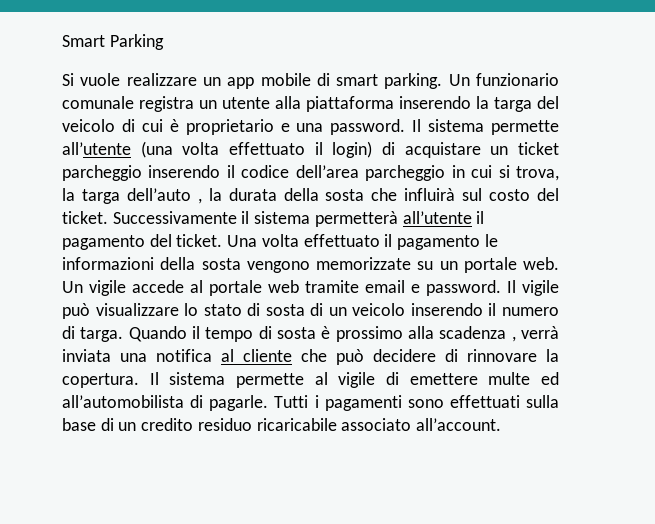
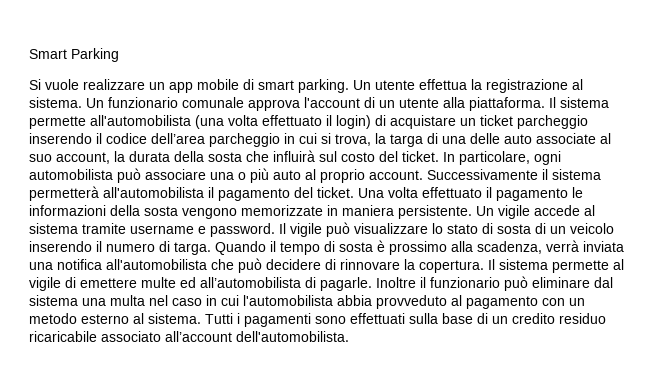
- Un funzionario comunale registra un utente alla piattaforma inserendo la targa del veicolo di cui è proprietario e una password. Il sistema permette all’utente (una volta effettuato il login) di acquistare un ticket parcheggio inserendo il codice dell’area parcheggio in cui si trova, la targa dell’auto , la durata della sosta che influirà sul costo del ticket.
+ Un utente effettua la registrazione al sistema. Un funzionario comunale approva l'account di un utente alla piattaforma. Il sistema permette all'automobilista (una volta effettuato il login) di acquistare un ticket parcheggio inserendo il codice dell’area parcheggio in cui si trova, la targa di una delle auto associate al suo account, la durata della sosta che influirà sul costo del ticket.
+ In particolare, ogni automobilista può associare una o più auto al proprio account.
- Successivamente il sistema permetterà all’utente il pagamento del ticket.
+ Successivamente il sistema permetterà all'automobilista il pagamento del ticket.
- Una volta effettuato il pagamento le informazioni della sosta vengono memorizzate su un portale web. Un vigile accede al portale web tramite email e password.
+ Una volta effettuato il pagamento le informazioni della sosta vengono memorizzate in maniera persistente. Un vigile accede al sistema tramite username e password.
- Quando il tempo di sosta è prossimo alla scadenza , verrà inviata una notifica al cliente che può decidere di rinnovare la copertura.
+ Quando il tempo di sosta è prossimo alla scadenza, verrà inviata una notifica all'automobilista che può decidere di rinnovare la copertura.
+ Inoltre il funzionario può eliminare dal sistema una multa nel caso in cui l'automobilista abbia provveduto al pagamento con un metodo esterno al sistema.
- Tutti i pagamenti sono effettuati sulla base di un credito residuo ricaricabile associato all’account.
+ Tutti i pagamenti sono effettuati sulla base di un credito residuo ricaricabile associato all’account dell'automobilista.

